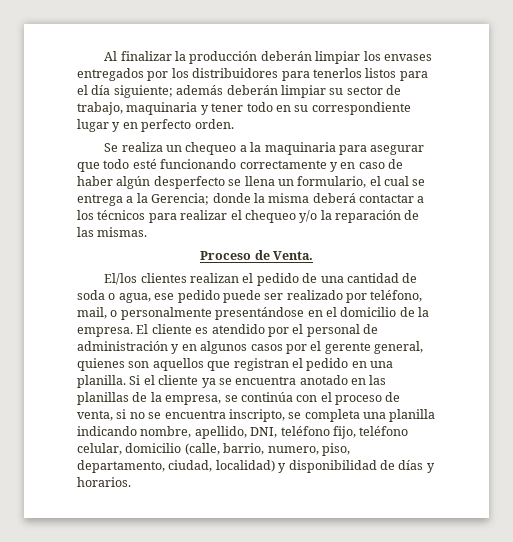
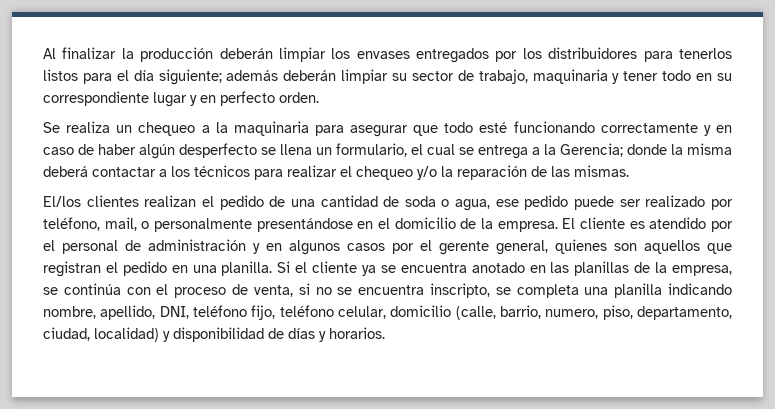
- Proceso de Venta.

